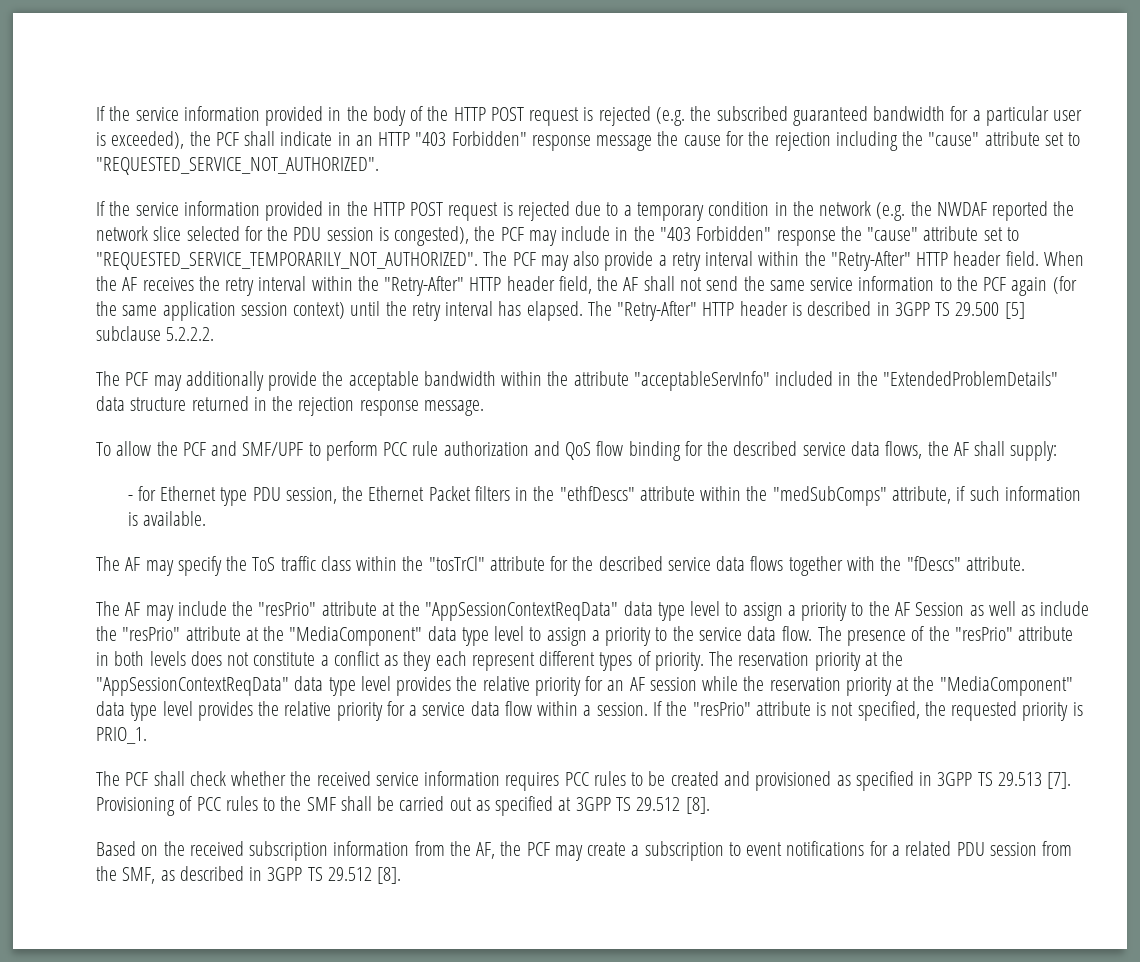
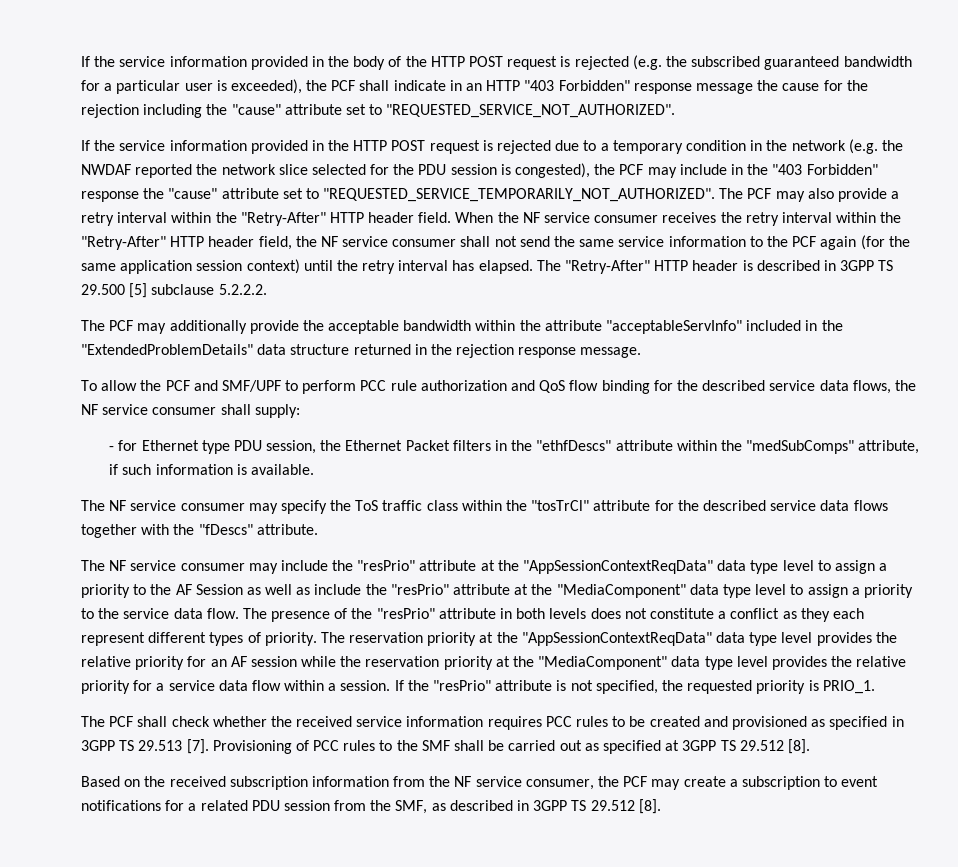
- When the AF receives the retry interval within the "Retry-After" HTTP header field, the AF shall not send the same service information to the PCF again (for the same application session context) until the retry interval has elapsed.
+ When the NF service consumer receives the retry interval within the "Retry-After" HTTP header field, the NF service consumer shall not send the same service information to the PCF again (for the same application session context) until the retry interval has elapsed.
- To allow the PCF and SMF/UPF to perform PCC rule authorization and QoS flow binding for the described service data flows, the AF shall supply:
+ To allow the PCF and SMF/UPF to perform PCC rule authorization and QoS flow binding for the described service data flows, the NF service consumer shall supply:
- The AF may specify the ToS traffic class within the "tosTrCl" attribute for the described service data flows together with the "fDescs" attribute.
+ The NF service consumer may specify the ToS traffic class within the "tosTrCl" attribute for the described service data flows together with the "fDescs" attribute.
- The AF may include the "resPrio" attribute at the "AppSessionContextReqData" data type level to assign a priority to the AF Session as well as include the "resPrio" attribute at the "MediaComponent" data type level to assign a priority to the service data flow.
+ The NF service consumer may include the "resPrio" attribute at the "AppSessionContextReqData" data type level to assign a priority to the AF Session as well as include the "resPrio" attribute at the "MediaComponent" data type level to assign a priority to the service data flow.
- Based on the received subscription information from the AF, the PCF may create a subscription to event notifications for a related PDU session from the SMF, as described in 3GPP TS 29.512 [8].
+ Based on the received subscription information from the NF service consumer, the PCF may create a subscription to event notifications for a related PDU session from the SMF, as described in 3GPP TS 29.512 [8].

